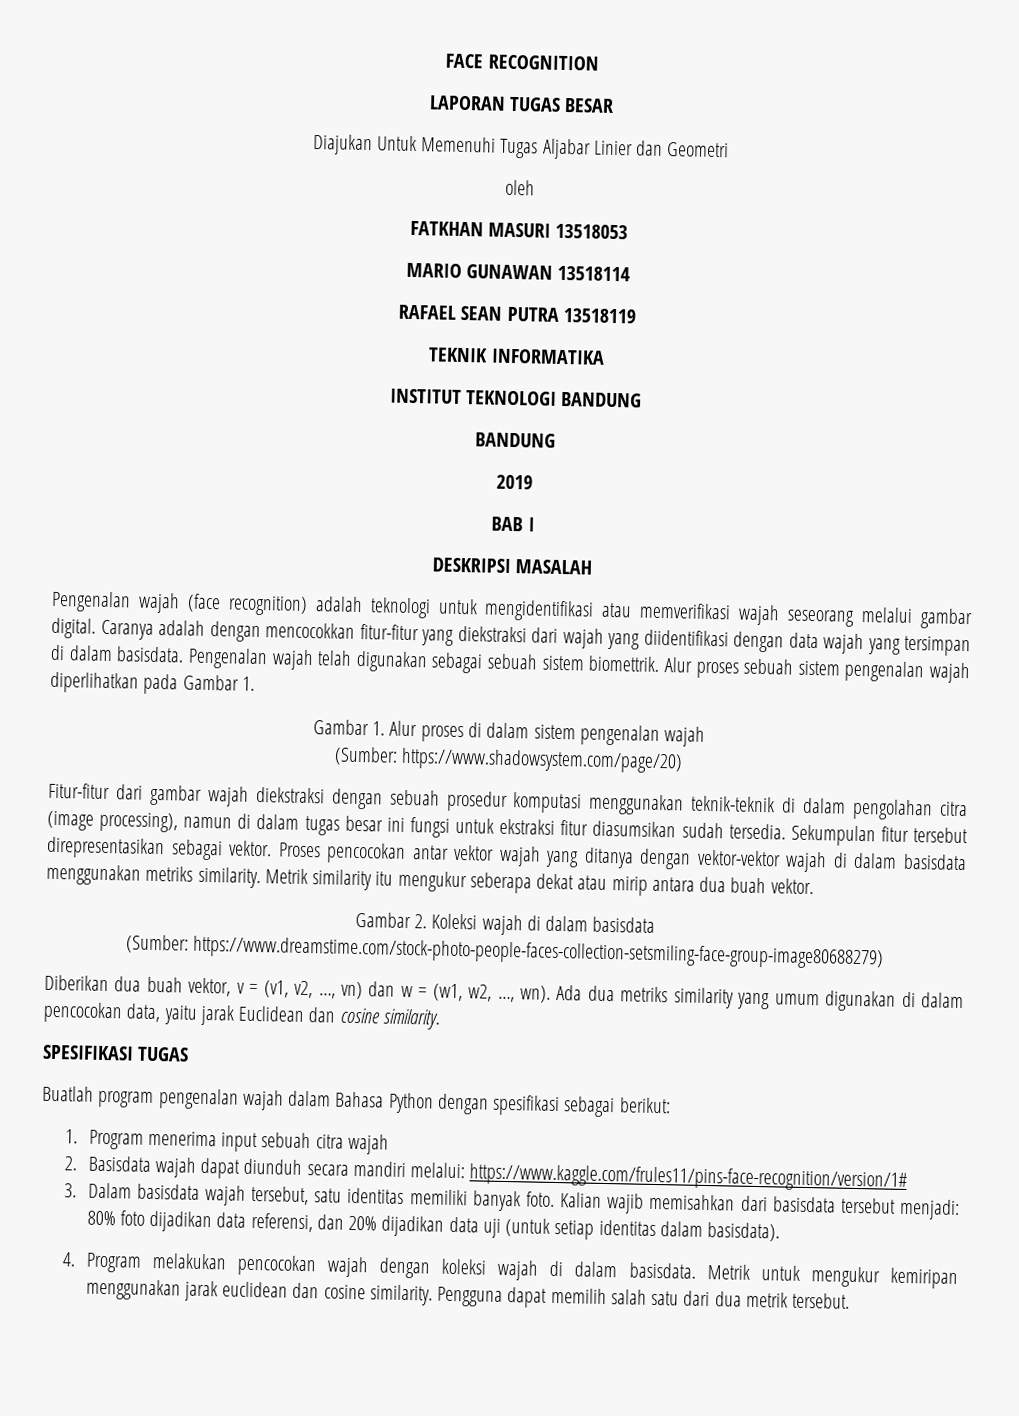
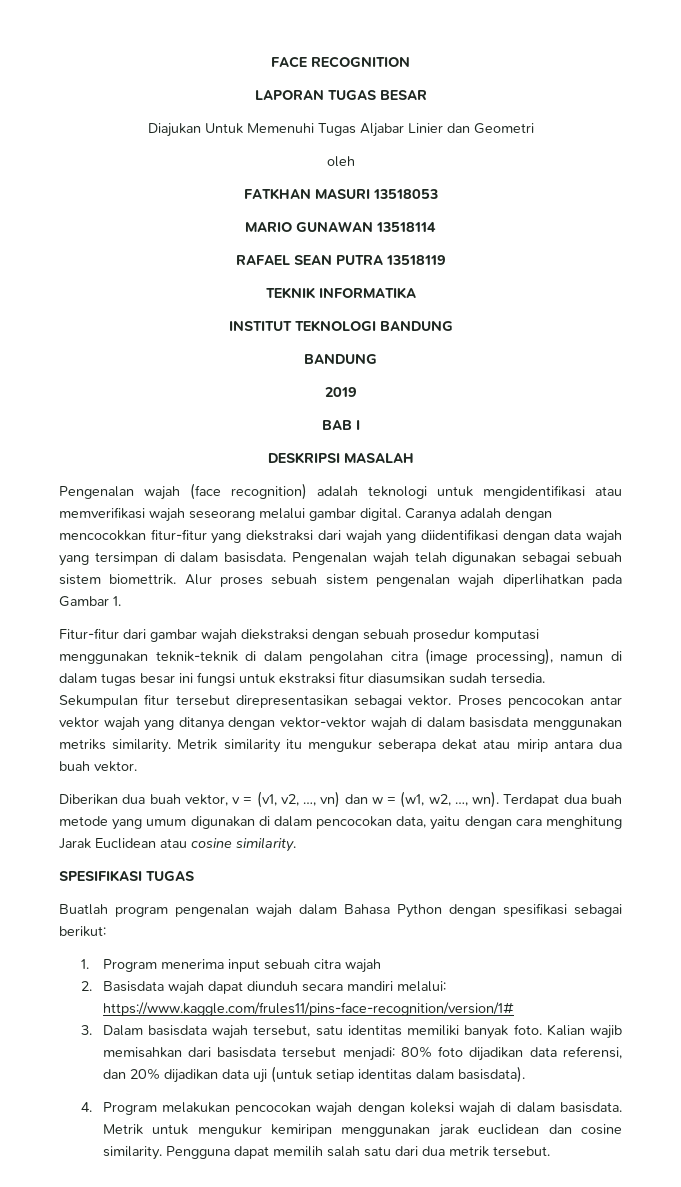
- Gambar 1. Alur proses di dalam sistem pengenalan wajah
- (Sumber: https://www.shadowsystem.com/page/20)
- Gambar 2. Koleksi wajah di dalam basisdata
- (Sumber: https://www.dreamstime.com/stock-photo-people-faces-collection-setsmiling-face-group-image80688279)
- Ada dua metriks similarity yang umum digunakan di dalam pencocokan data, yaitu jarak Euclidean dan cosine similarity.
+ Terdapat dua buah metode yang umum digunakan di dalam pencocokan data, yaitu dengan cara menghitung Jarak Euclidean atau cosine similarity.

